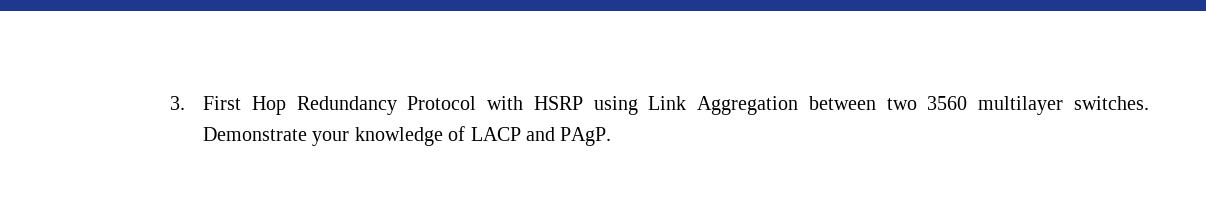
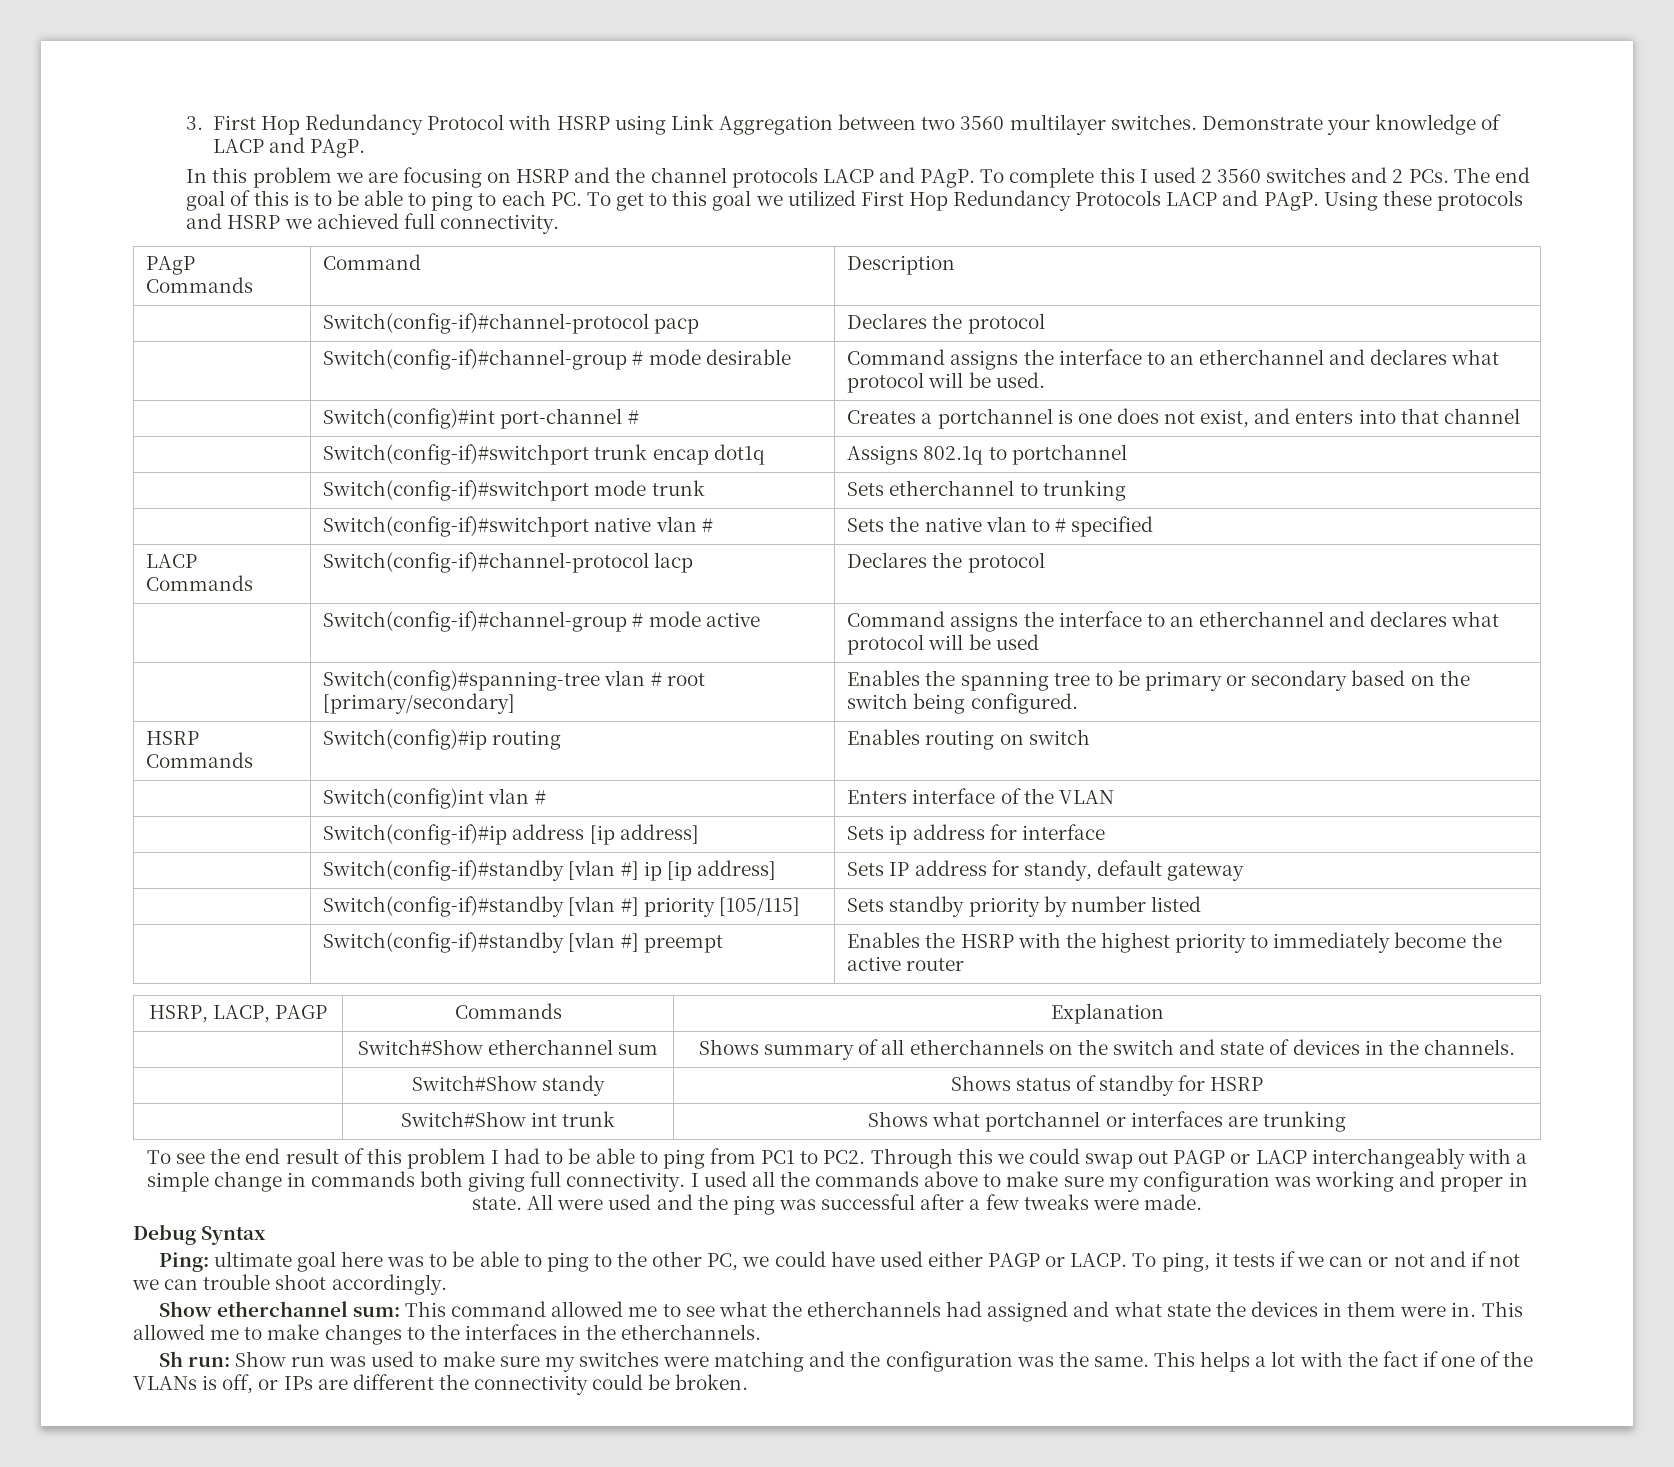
+ In this problem we are focusing on HSRP and the channel protocols LACP and PAgP. To complete this I used 2 3560 switches and 2 PCs. The end goal of this is to be able to ping to each PC. To get to this goal we utilized First Hop Redundancy Protocols LACP and PAgP. Using these protocols and HSRP we achieved full connectivity.
+ PAgP Commands | Command | Description
+ | Switch(config-if)#channel-protocol pacp | Declares the protocol
+ | Switch(config-if)#channel-group # mode desirable | Command assigns the interface to an etherchannel and declares what protocol will be used.
+ | Switch(config)#int port-channel # | Creates a portchannel is one does not exist, and enters into that channel
+ | Switch(config-if)#switchport trunk encap dot1q | Assigns 802.1q to portchannel
+ | Switch(config-if)#switchport mode trunk | Sets etherchannel to trunking
+ | Switch(config-if)#switchport native vlan # | Sets the native vlan to # specified
+ LACP Commands | Switch(config-if)#channel-protocol lacp | Declares the protocol
+ | Switch(config-if)#channel-group # mode active | Command assigns the interface to an etherchannel and declares what protocol will be used
+ | Switch(config)#spanning-tree vlan # root [primary/secondary] | Enables the spanning tree to be primary or secondary based on the switch being configured.
+ HSRP Commands | Switch(config)#ip routing | Enables routing on switch
+ | Switch(config)int vlan # | Enters interface of the VLAN
+ | Switch(config-if)#ip address [ip address] | Sets ip address for interface
+ | Switch(config-if)#standby [vlan #] ip [ip address] | Sets IP address for standy, default gateway
+ | Switch(config-if)#standby [vlan #] priority [105/115] | Sets standby priority by number listed
+ | Switch(config-if)#standby [vlan #] preempt | Enables the HSRP with the highest priority to immediately become the active router
+ HSRP, LACP, PAGP | Commands | Explanation
+ | Switch#Show etherchannel sum | Shows summary of all etherchannels on the switch and state of devices in the channels.
+ | Switch#Show standy | Shows status of standby for HSRP
+ | Switch#Show int trunk | Shows what portchannel or interfaces are trunking
+ To see the end result of this problem I had to be able to ping from PC1 to PC2. Through this we could swap out PAGP or LACP interchangeably with a simple change in commands both giving full connectivity. I used all the commands above to make sure my configuration was working and proper in state. All were used and the ping was successful after a few tweaks were made.
+ Debug Syntax
+ Ping: ultimate goal here was to be able to ping to the other PC, we could have used either PAGP or LACP. To ping, it tests if we can or not and if not we can trouble shoot accordingly.
+ Show etherchannel sum: This command allowed me to see what the etherchannels had assigned and what state the devices in them were in. This allowed me to make changes to the interfaces in the etherchannels.
+ Sh run: Show run was used to make sure my switches were matching and the configuration was the same. This helps a lot with the fact if one of the VLANs is off, or IPs are different the connectivity could be broken.

